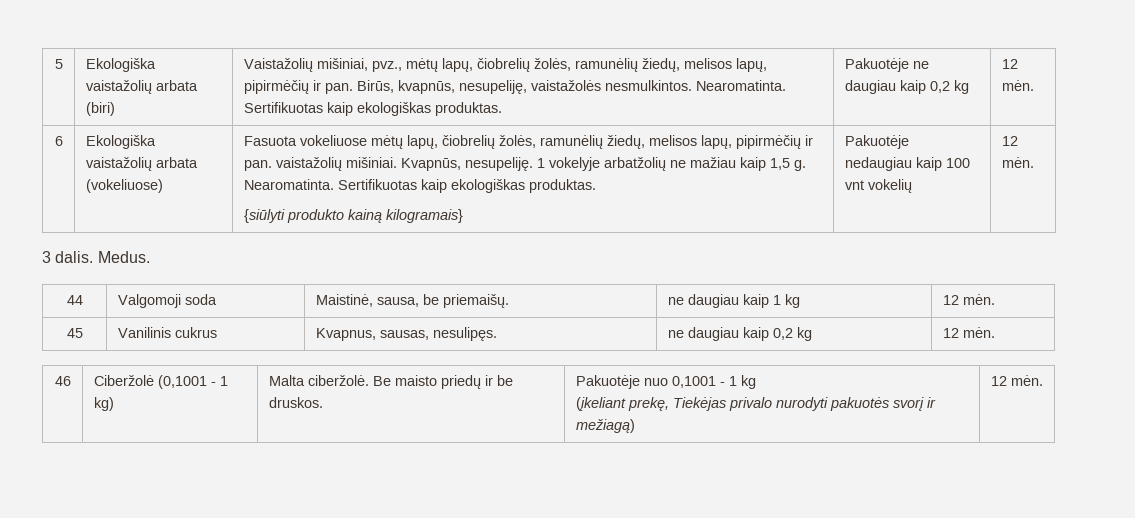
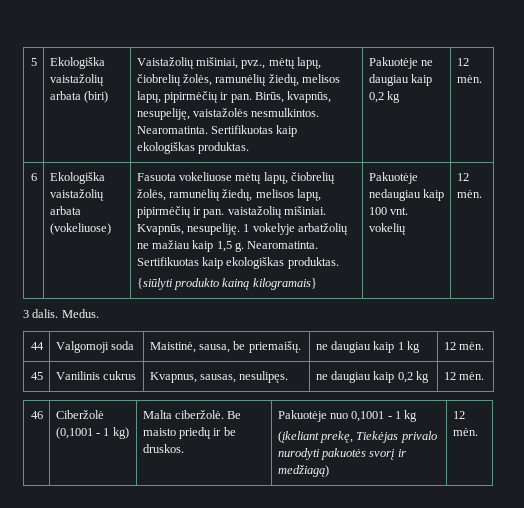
- Pakuotėje nedaugiau kaip 100 vnt vokelių
+ Pakuotėje nedaugiau kaip 100 vnt. vokelių
  46 | Ciberžolė (0,1001 - 1 kg) | Malta ciberžolė. Be maisto priedų ir be druskos. | Pakuotėje nuo 0,1001 - 1 kg
- (įkeliant prekę, Tiekėjas privalo nurodyti pakuotės svorį ir mežiagą) | 12 mėn.
+ (įkeliant prekę, Tiekėjas privalo nurodyti pakuotės svorį ir medžiagą) | 12 mėn.

